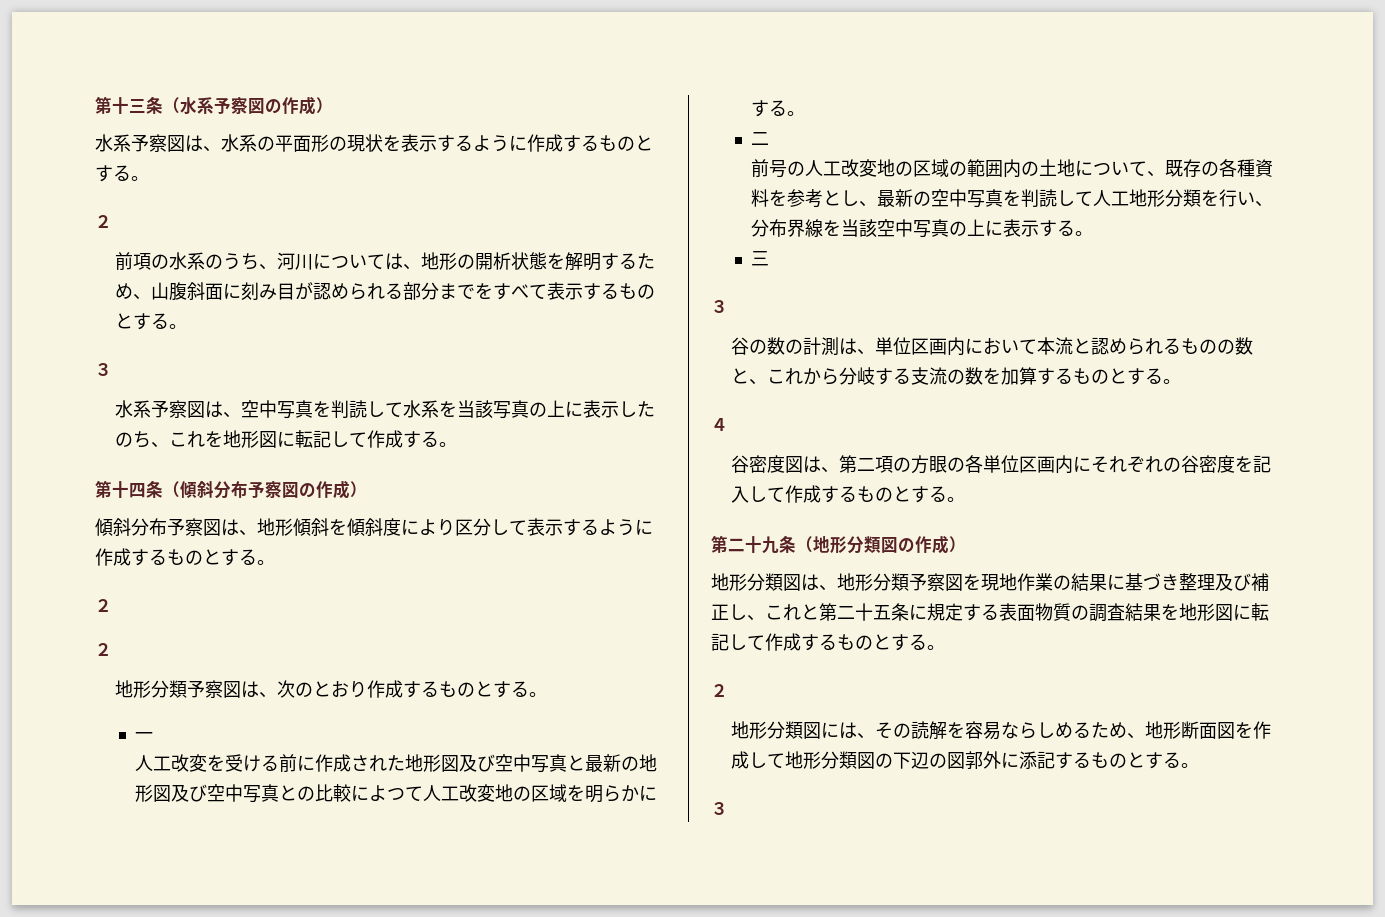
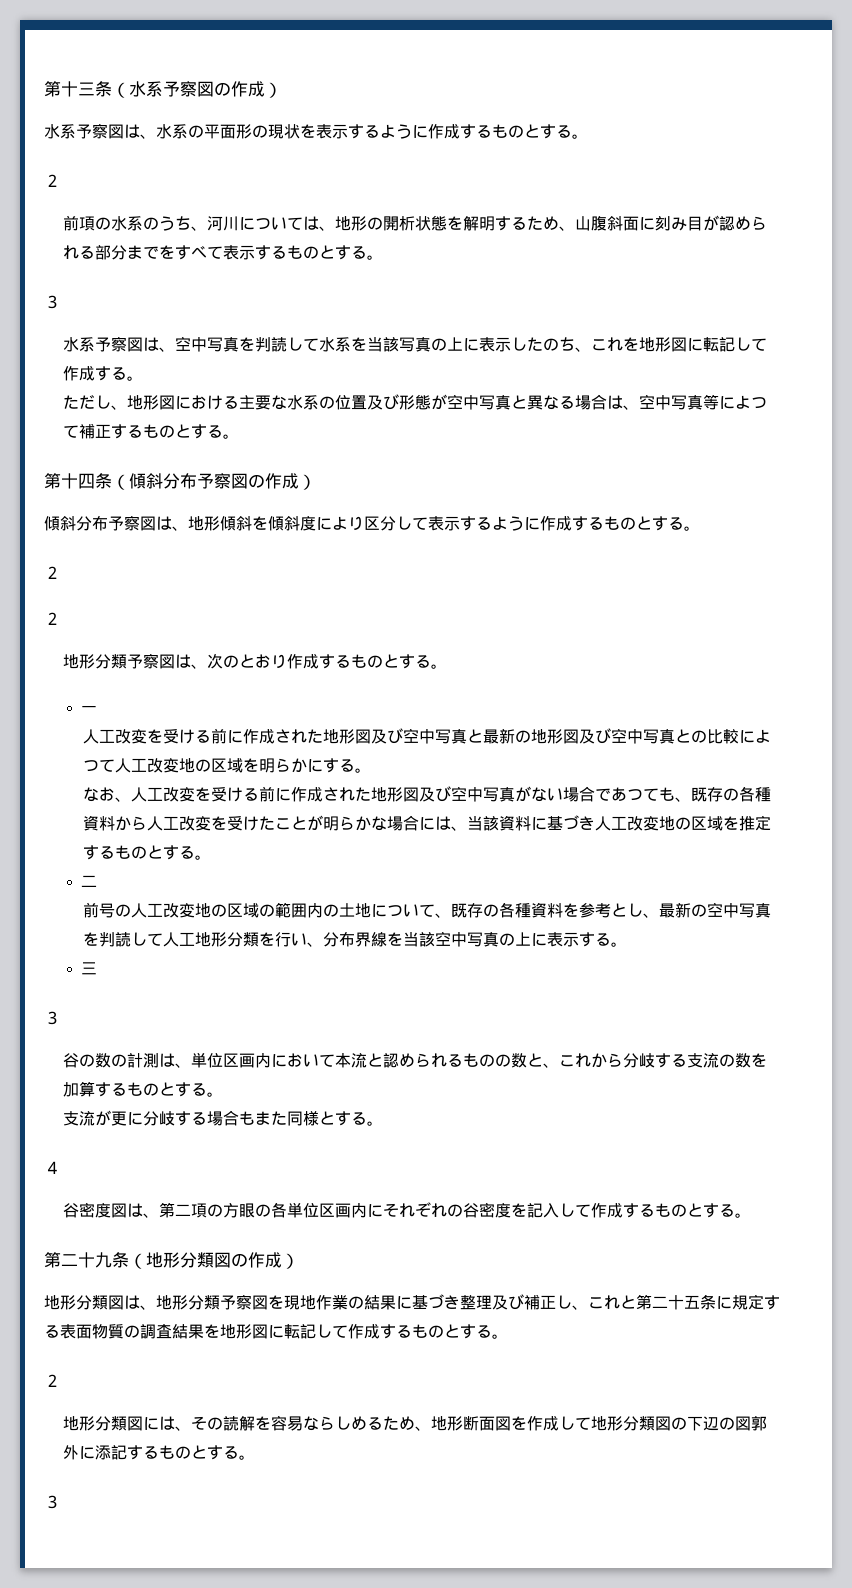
+ ただし、地形図における主要な水系の位置及び形態が空中写真と異なる場合は、空中写真等によつて補正するものとする。
+ なお、人工改変を受ける前に作成された地形図及び空中写真がない場合であつても、既存の各種資料から人工改変を受けたことが明らかな場合には、当該資料に基づき人工改変地の区域を推定するものとする。
+ 支流が更に分岐する場合もまた同様とする。

